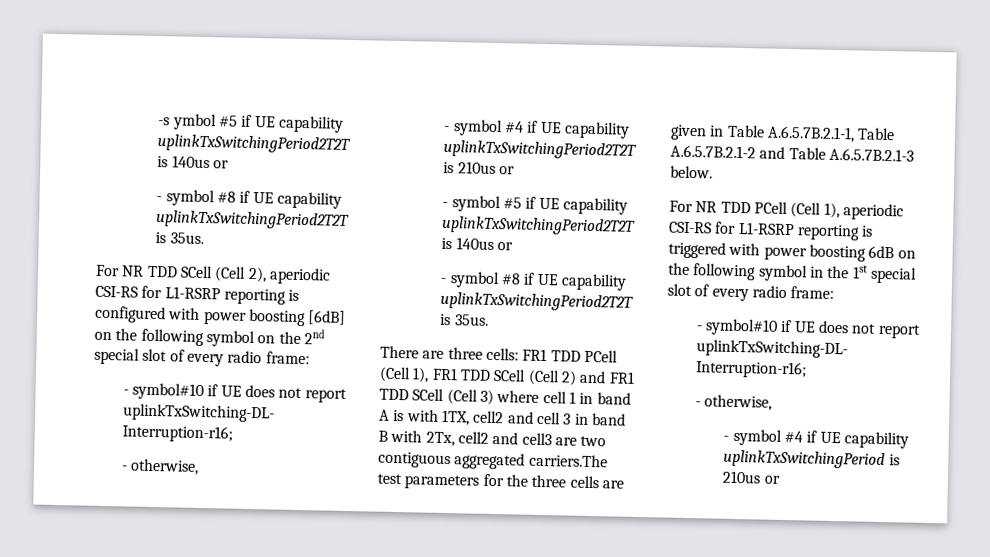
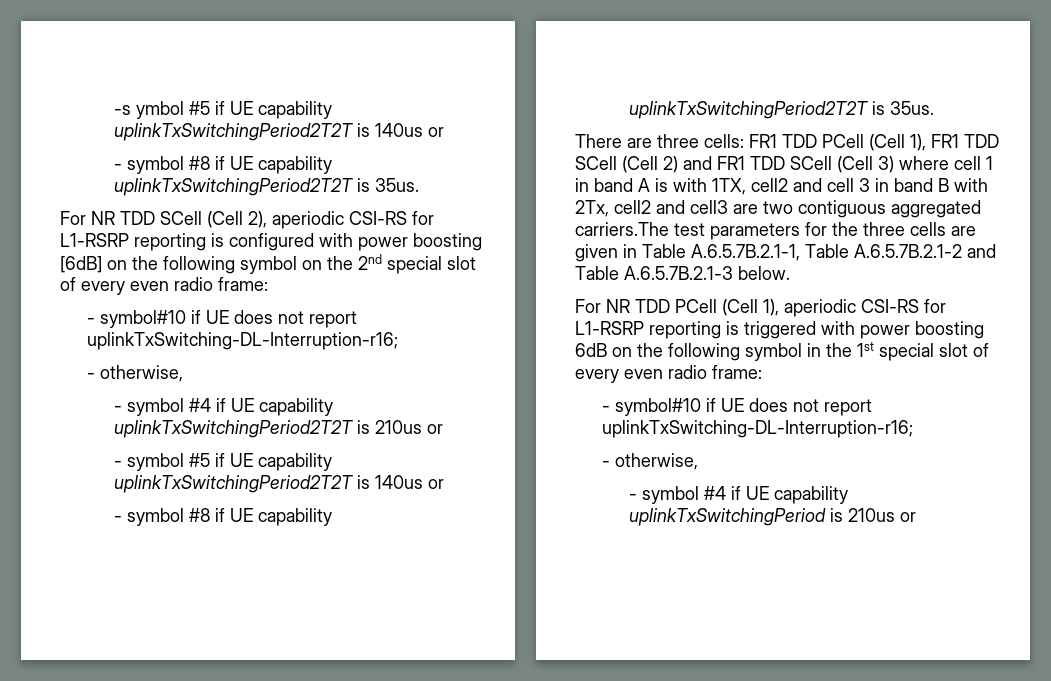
- For NR TDD SCell (Cell 2), aperiodic CSI-RS for L1-RSRP reporting is configured with power boosting [6dB] on the following symbol on the 2nd special slot of every radio frame:
+ For NR TDD SCell (Cell 2), aperiodic CSI-RS for L1-RSRP reporting is configured with power boosting [6dB] on the following symbol on the 2nd special slot of every even radio frame:
- For NR TDD PCell (Cell 1), aperiodic CSI-RS for L1-RSRP reporting is triggered with power boosting 6dB on the following symbol in the 1st special slot of every radio frame:
+ For NR TDD PCell (Cell 1), aperiodic CSI-RS for L1-RSRP reporting is triggered with power boosting 6dB on the following symbol in the 1st special slot of every even radio frame:

